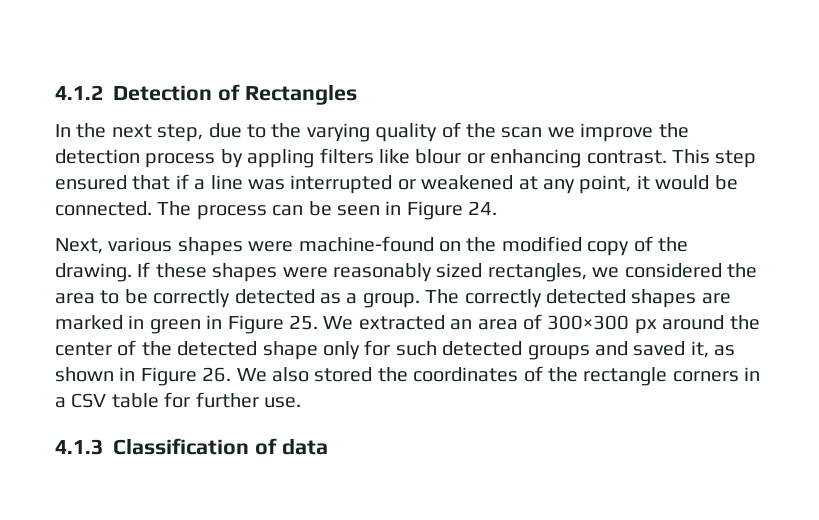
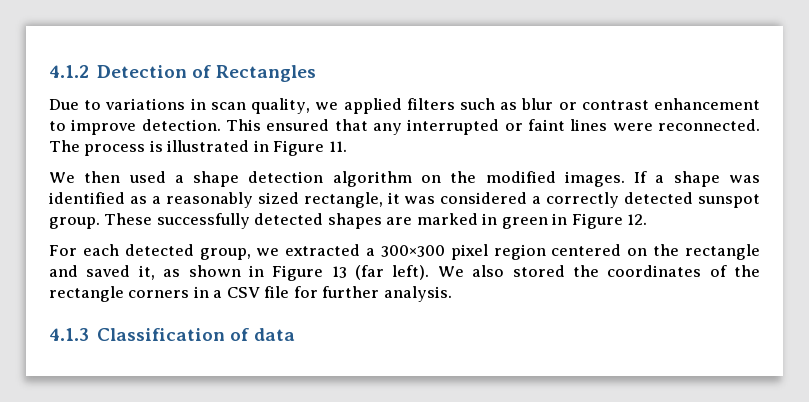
- In the next step, due to the varying quality of the scan we improve the detection process by appling filters like blour or enhancing contrast. This step ensured that if a line was interrupted or weakened at any point, it would be connected. The process can be seen in Figure 24.
- Next, various shapes were machine-found on the modified copy of the drawing. If these shapes were reasonably sized rectangles, we considered the area to be correctly detected as a group. The correctly detected shapes are marked in green in Figure 25. We extracted an area of 300×300 px around the center of the detected shape only for such detected groups and saved it, as shown in Figure 26. We also stored the coordinates of the rectangle corners in a CSV table for further use.
+ Due to variations in scan quality, we applied filters such as blur or contrast enhancement to improve detection. This ensured that any interrupted or faint lines were reconnected. The process is illustrated in Figure 11.
+ We then used a shape detection algorithm on the modified images. If a shape was identified as a reasonably sized rectangle, it was considered a correctly detected sunspot group. These successfully detected shapes are marked in green in Figure 12.
+ For each detected group, we extracted a 300×300 pixel region centered on the rectangle and saved it, as shown in Figure 13 (far left). We also stored the coordinates of the rectangle corners in a CSV file for further analysis.

